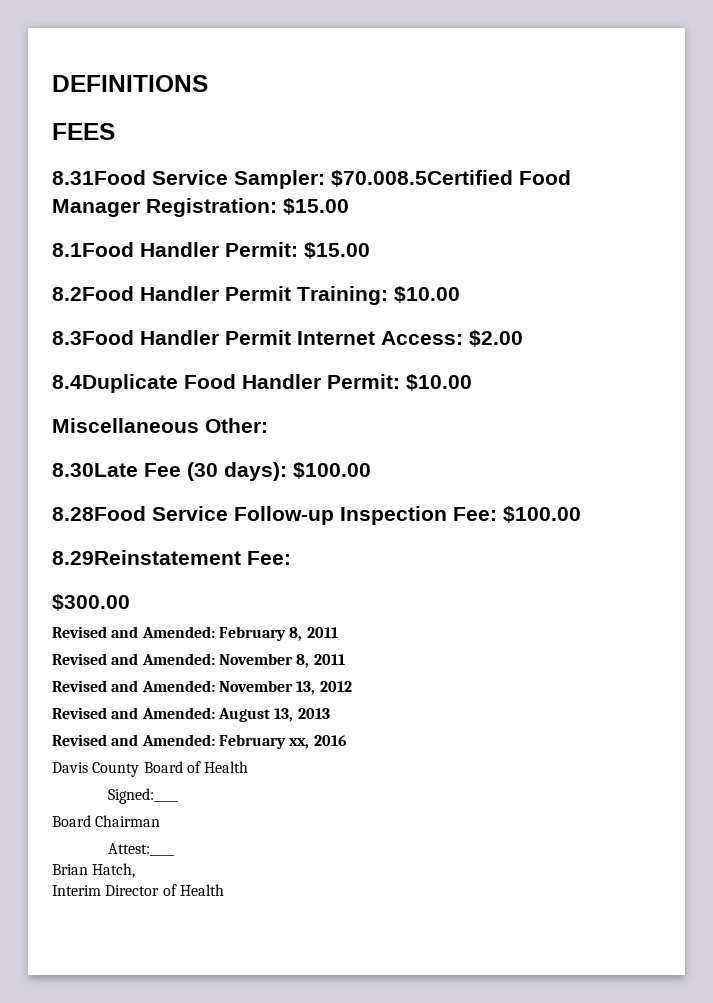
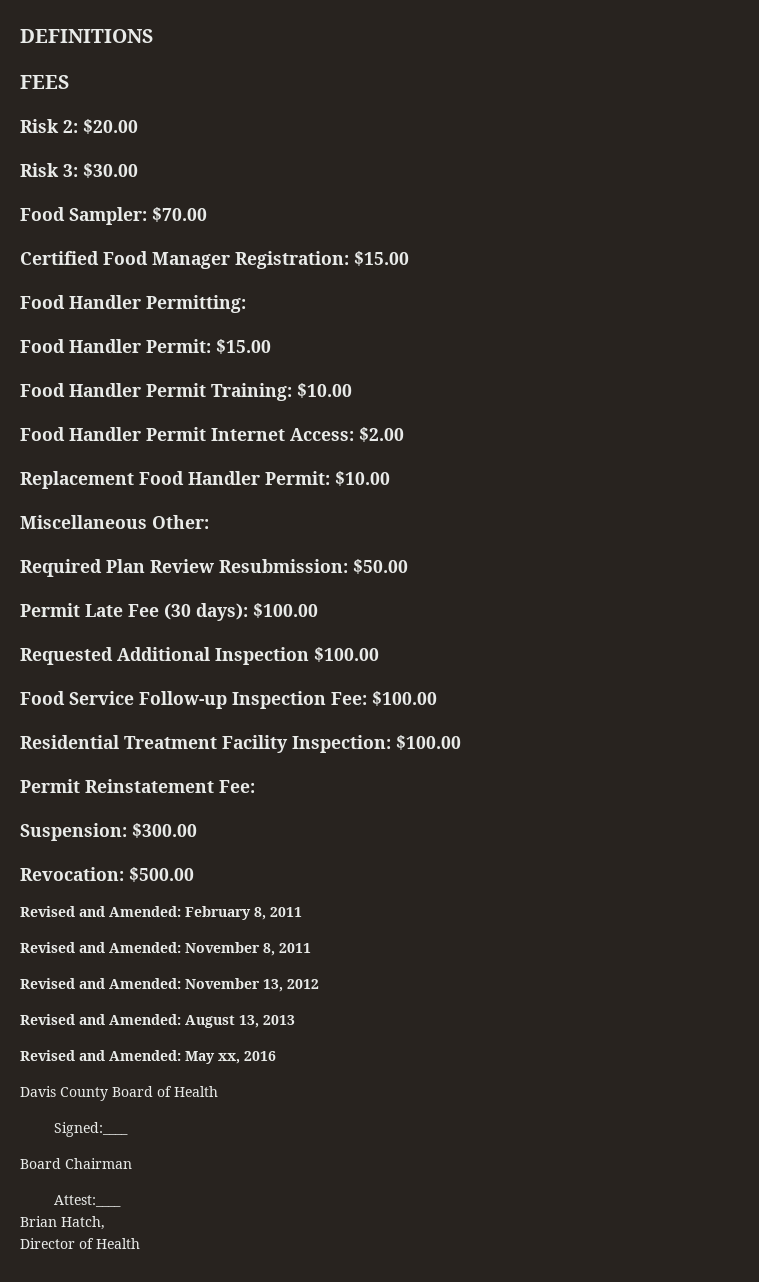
- 8.31Food Service Sampler: $70.008.5Certified Food Manager Registration: $15.00
+ Risk 2: $20.00
+ Risk 3: $30.00
+ Food Sampler: $70.00
+ Certified Food Manager Registration: $15.00
- 8.1Food Handler Permit: $15.00
+ Food Handler Permitting:
+ Food Handler Permit: $15.00
- 8.2Food Handler Permit Training: $10.00
+ Food Handler Permit Training: $10.00
- 8.3Food Handler Permit Internet Access: $2.00
+ Food Handler Permit Internet Access: $2.00
- 8.4Duplicate Food Handler Permit: $10.00
+ Replacement Food Handler Permit: $10.00
- 8.30Late Fee (30 days): $100.00
+ Required Plan Review Resubmission: $50.00
+ Permit Late Fee (30 days): $100.00
- 8.28Food Service Follow-up Inspection Fee: $100.00
+ Requested Additional Inspection $100.00
+ Food Service Follow-up Inspection Fee: $100.00
- 8.29Reinstatement Fee:
+ Residential Treatment Facility Inspection: $100.00
+ Permit Reinstatement Fee:
- $300.00
+ Suspension: $300.00
+ Revocation: $500.00
- Revised and Amended: February xx, 2016
+ Revised and Amended: May xx, 2016
- Interim Director of Health
+ Director of Health

